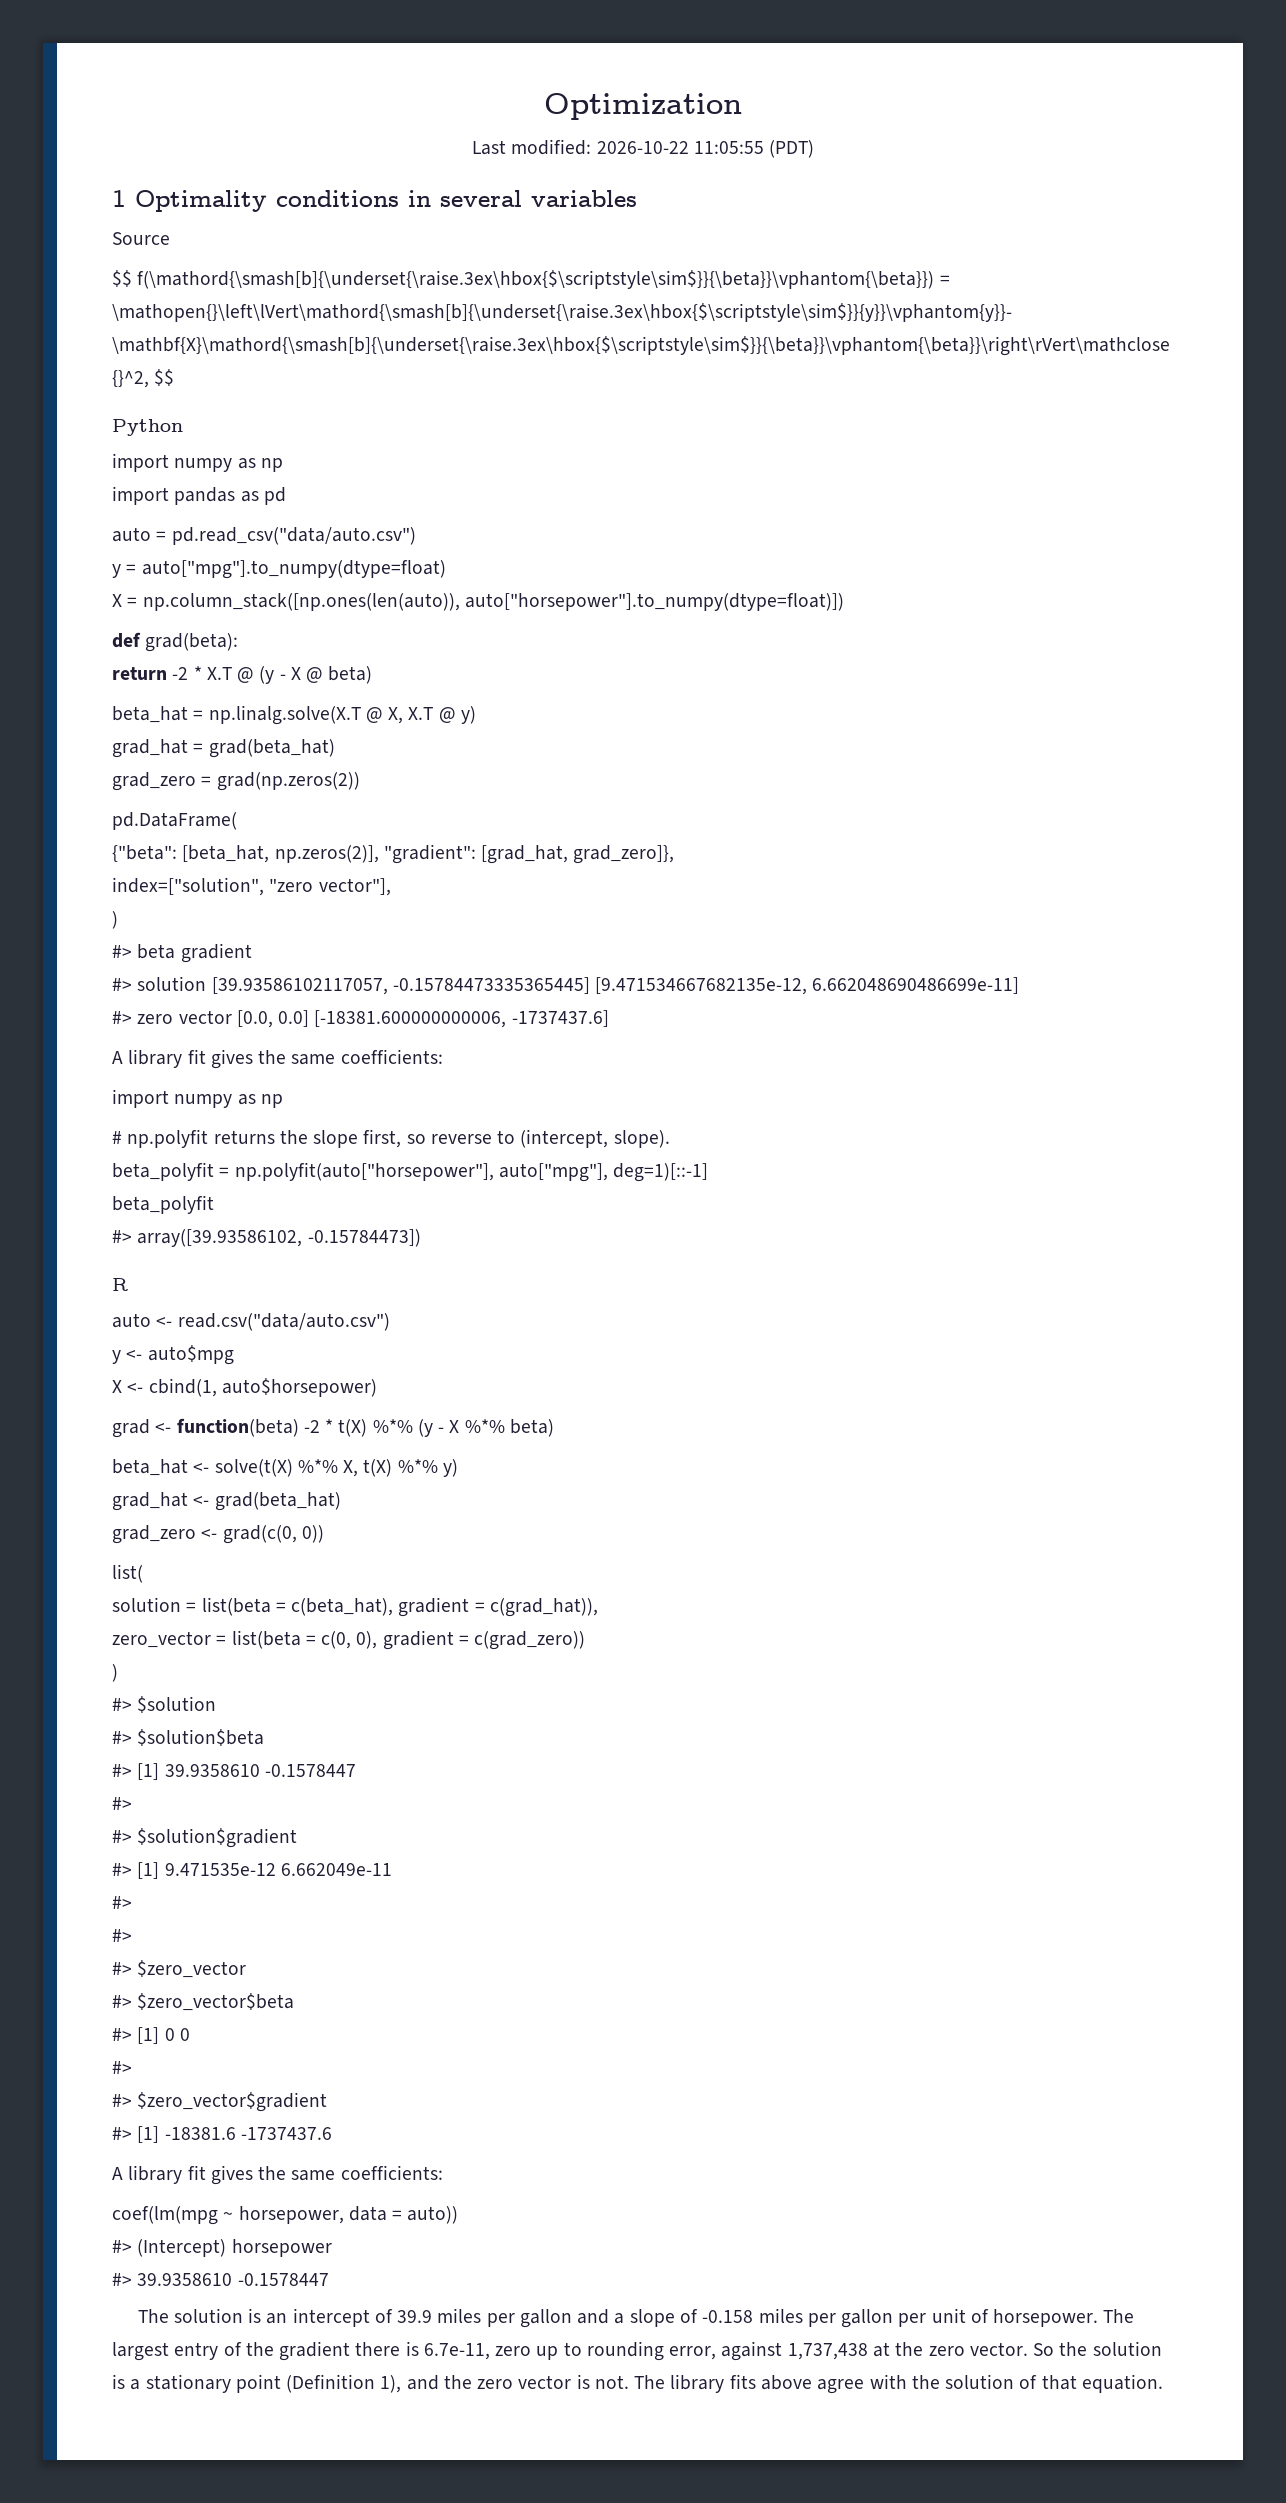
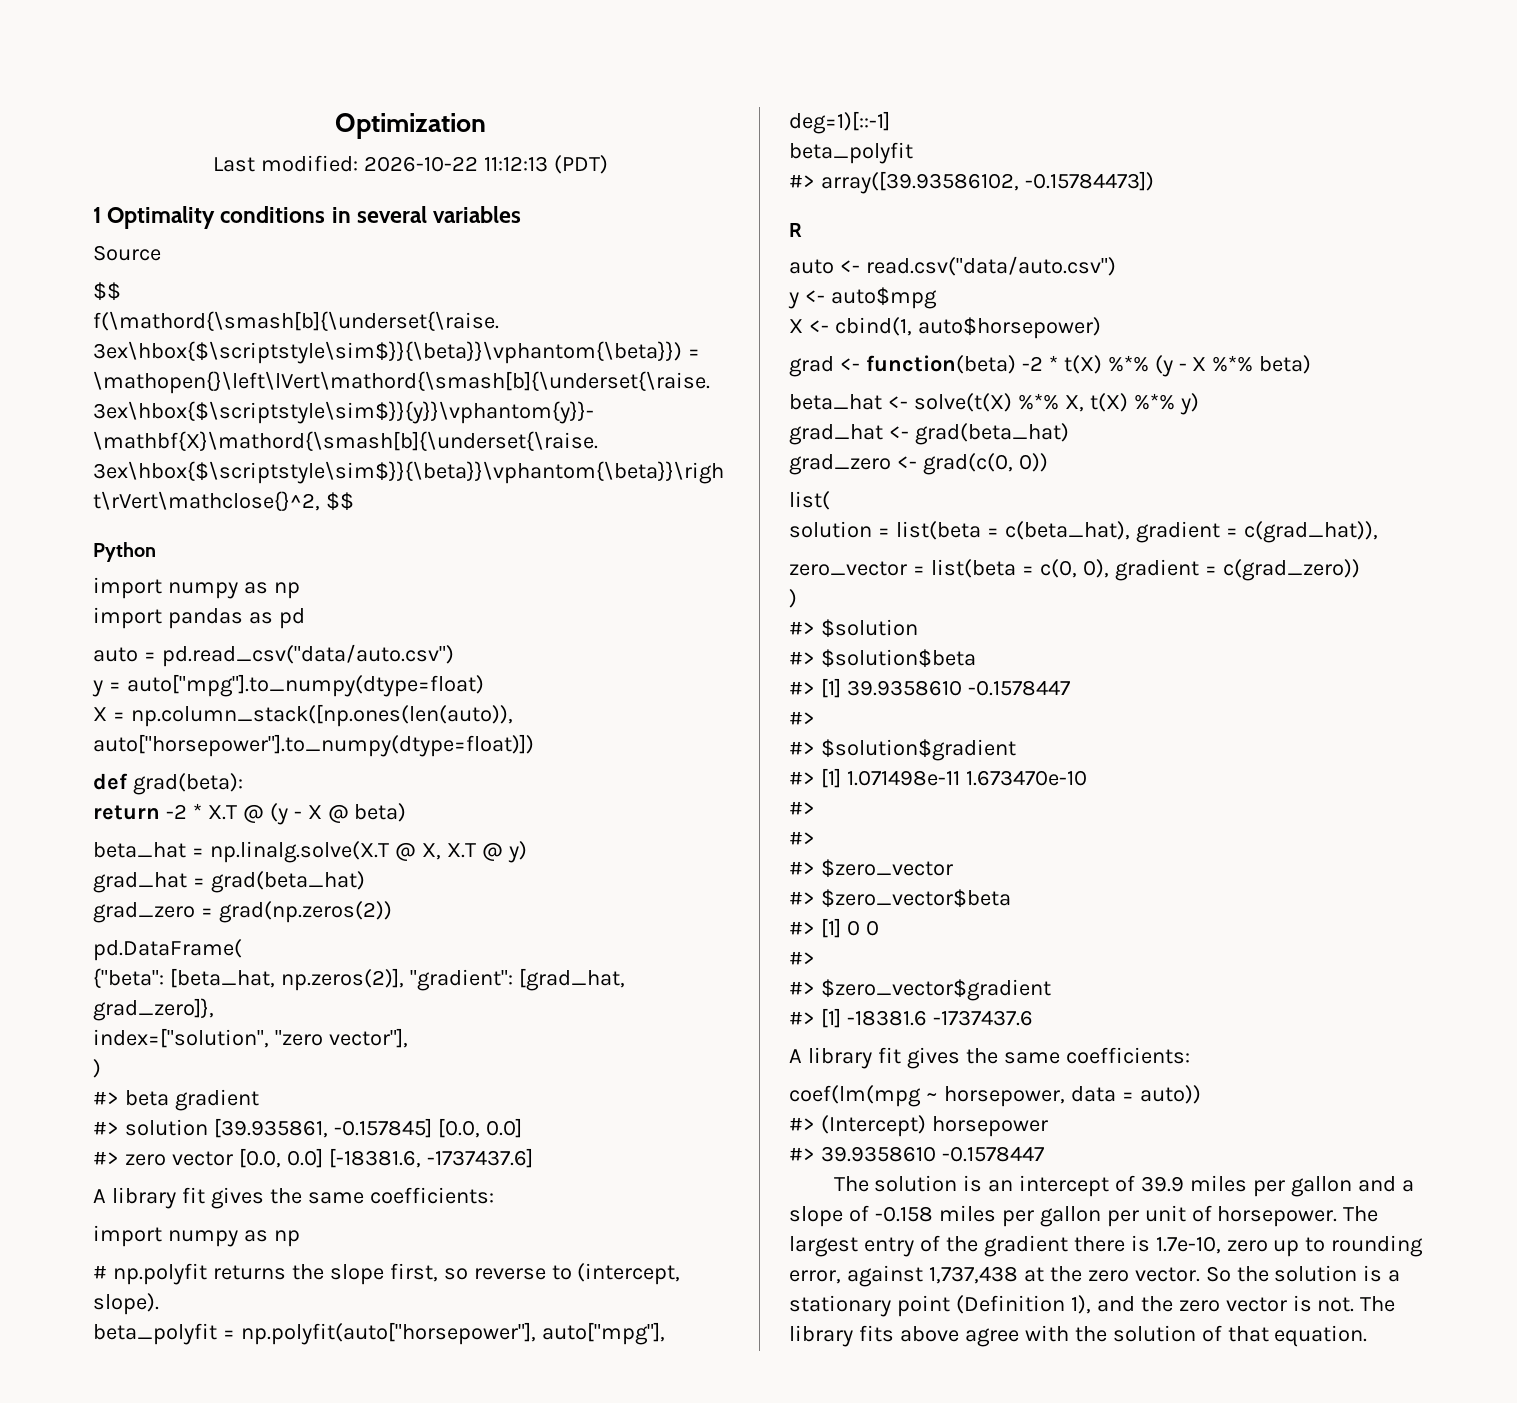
- Last modified: 2026-10-22 11:05:55 (PDT)
+ Last modified: 2026-10-22 11:12:13 (PDT)
- #> solution [39.93586102117057, -0.15784473335365445] [9.471534667682135e-12, 6.662048690486699e-11]
+ #> solution [39.935861, -0.157845] [0.0, 0.0]
- #> zero vector [0.0, 0.0] [-18381.600000000006, -1737437.6]
+ #> zero vector [0.0, 0.0] [-18381.6, -1737437.6]
- #> [1] 9.471535e-12 6.662049e-11
+ #> [1] 1.071498e-11 1.673470e-10
- The largest entry of the gradient there is 6.7e-11, zero up to rounding error, against 1,737,438 at the zero vector.
+ The largest entry of the gradient there is 1.7e-10, zero up to rounding error, against 1,737,438 at the zero vector.

